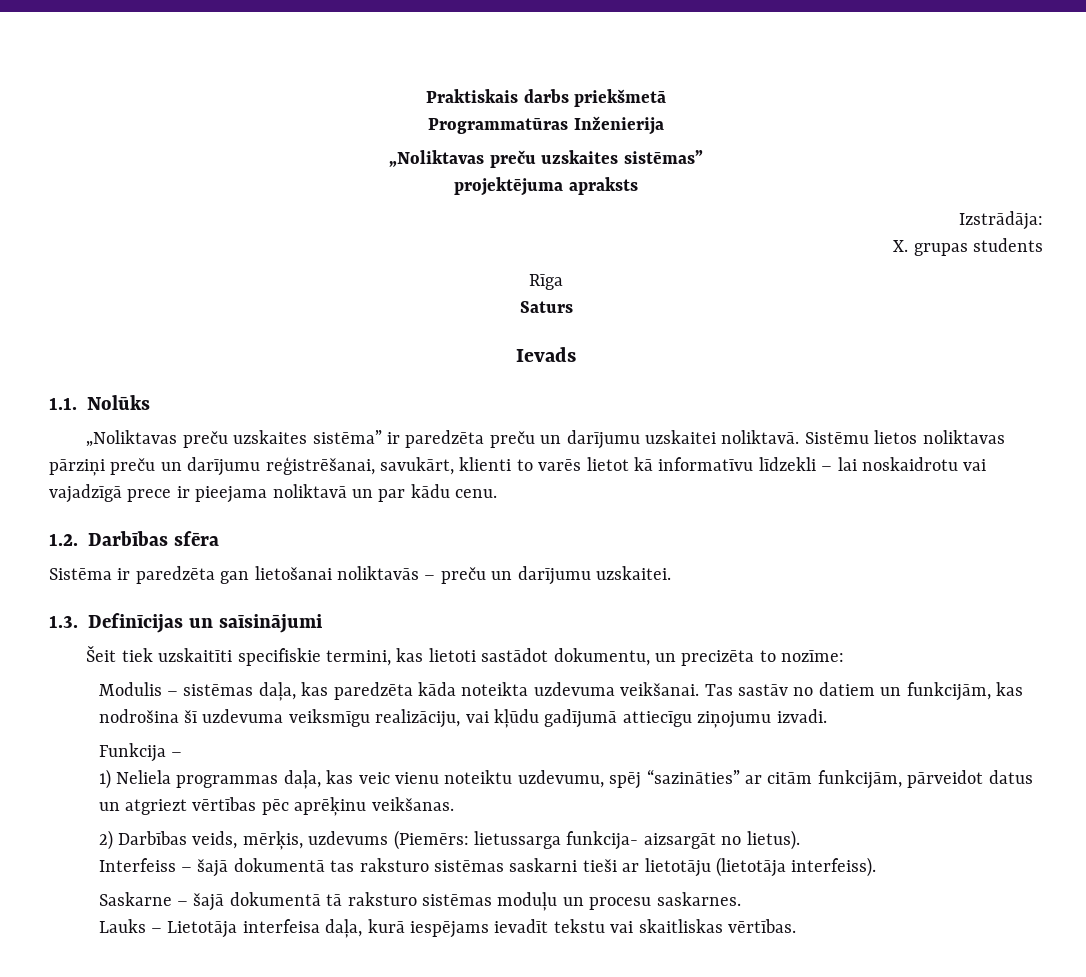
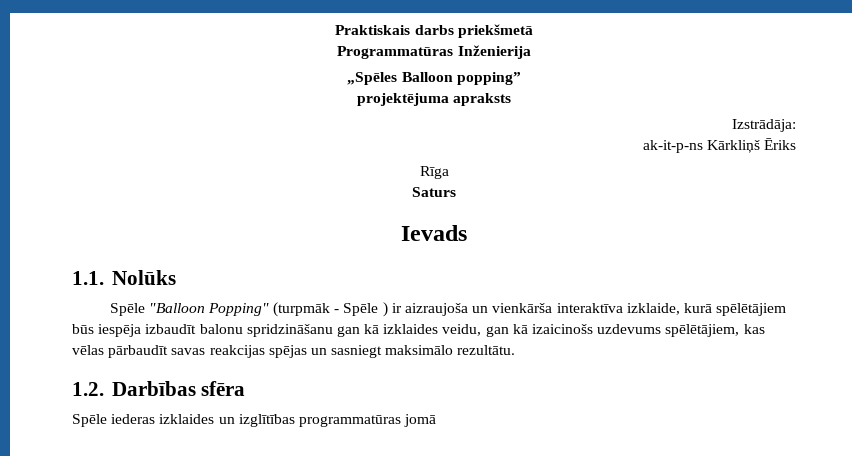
- „Noliktavas preču uzskaites sistēmas”
+ „Spēles Balloon popping”
- X. grupas students
+ ak-it-p-ns Kārkliņš Ēriks
- „Noliktavas preču uzskaites sistēma” ir paredzēta preču un darījumu uzskaitei noliktavā. Sistēmu lietos noliktavas pārziņi preču un darījumu reģistrēšanai, savukārt, klienti to varēs lietot kā informatīvu līdzekli – lai noskaidrotu vai vajadzīgā prece ir pieejama noliktavā un par kādu cenu.
+ Spēle "Balloon Popping" (turpmāk - Spēle ) ir aizraujoša un vienkārša interaktīva izklaide, kurā spēlētājiem būs iespēja izbaudīt balonu spridzināšanu gan kā izklaides veidu, gan kā izaicinošs uzdevums spēlētājiem, kas vēlas pārbaudīt savas reakcijas spējas un sasniegt maksimālo rezultātu.
  1.2. Darbības sfēra
- Sistēma ir paredzēta gan lietošanai noliktavās – preču un darījumu uzskaitei.
- 1.3. Definīcijas un saīsinājumi
- Šeit tiek uzskaitīti specifiskie termini, kas lietoti sastādot dokumentu, un precizēta to nozīme:
- Modulis – sistēmas daļa, kas paredzēta kāda noteikta uzdevuma veikšanai. Tas sastāv no datiem un funkcijām, kas nodrošina šī uzdevuma veiksmīgu realizāciju, vai kļūdu gadījumā attiecīgu ziņojumu izvadi.
- Funkcija –
- 1) Neliela programmas daļa, kas veic vienu noteiktu uzdevumu, spēj “sazināties” ar citām funkcijām, pārveidot datus un atgriezt vērtības pēc aprēķinu veikšanas.
- 2) Darbības veids, mērķis, uzdevums (Piemērs: lietussarga funkcija- aizsargāt no lietus).
- Interfeiss – šajā dokumentā tas raksturo sistēmas saskarni tieši ar lietotāju (lietotāja interfeiss).
- Saskarne – šajā dokumentā tā raksturo sistēmas moduļu un procesu saskarnes.
- Lauks – Lietotāja interfeisa daļa, kurā iespējams ievadīt tekstu vai skaitliskas vērtības.
+ Spēle iederas izklaides un izglītības programmatūras jomā

